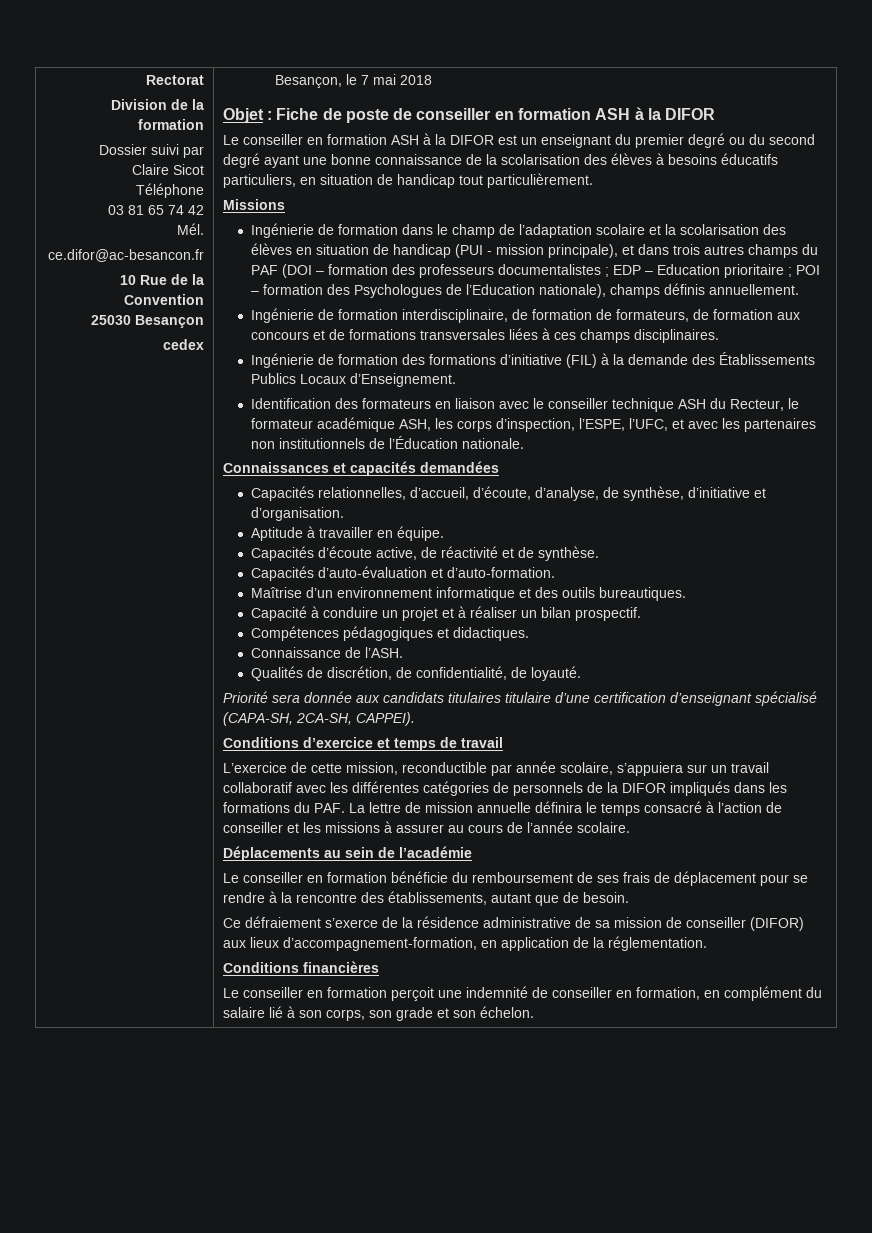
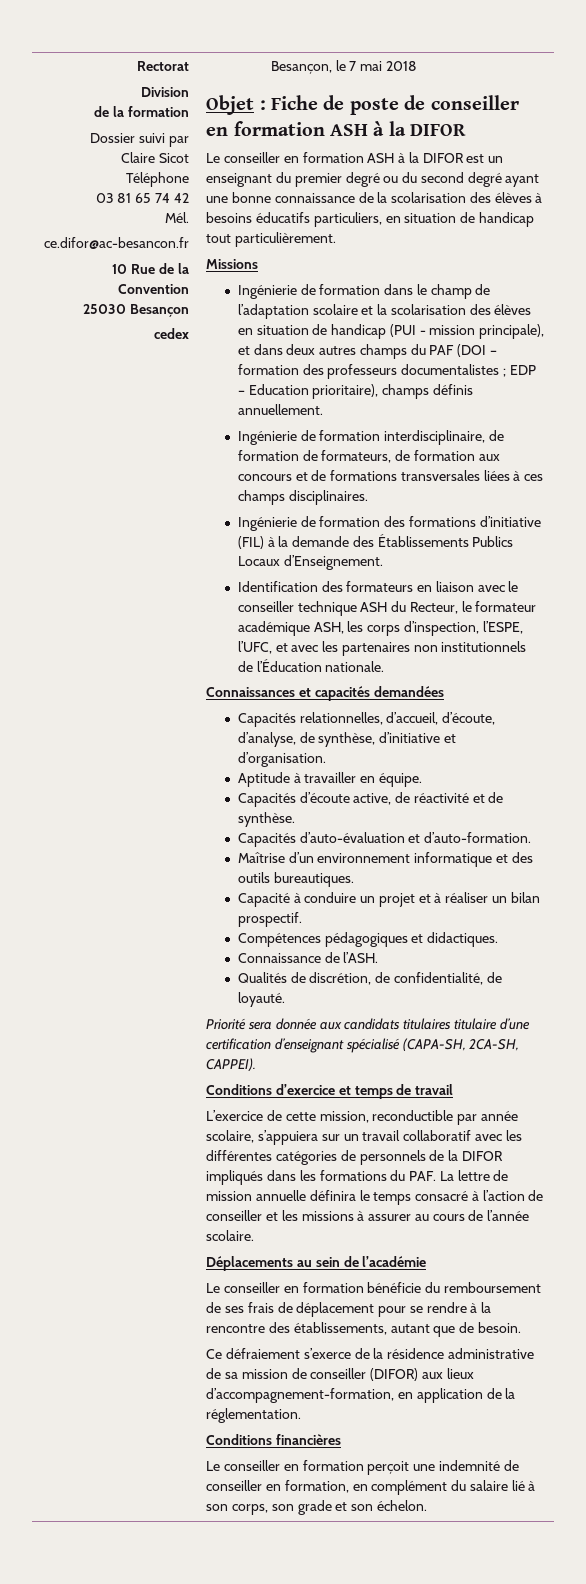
- Division de la formation
+ Division
+ de la formation
- Ingénierie de formation dans le champ de l’adaptation scolaire et la scolarisation des élèves en situation de handicap (PUI - mission principale), et dans trois autres champs du PAF (DOI – formation des professeurs documentalistes ; EDP – Education prioritaire ; POI – formation des Psychologues de l’Education nationale), champs définis annuellement.
+ Ingénierie de formation dans le champ de l’adaptation scolaire et la scolarisation des élèves en situation de handicap (PUI - mission principale), et dans deux autres champs du PAF (DOI – formation des professeurs documentalistes ; EDP – Education prioritaire), champs définis annuellement.

